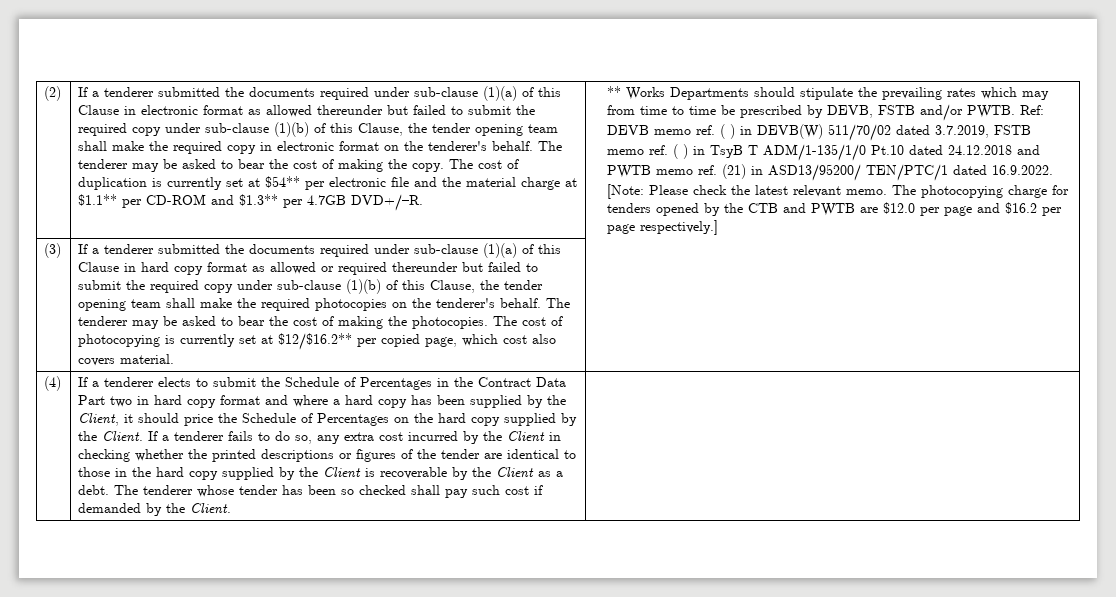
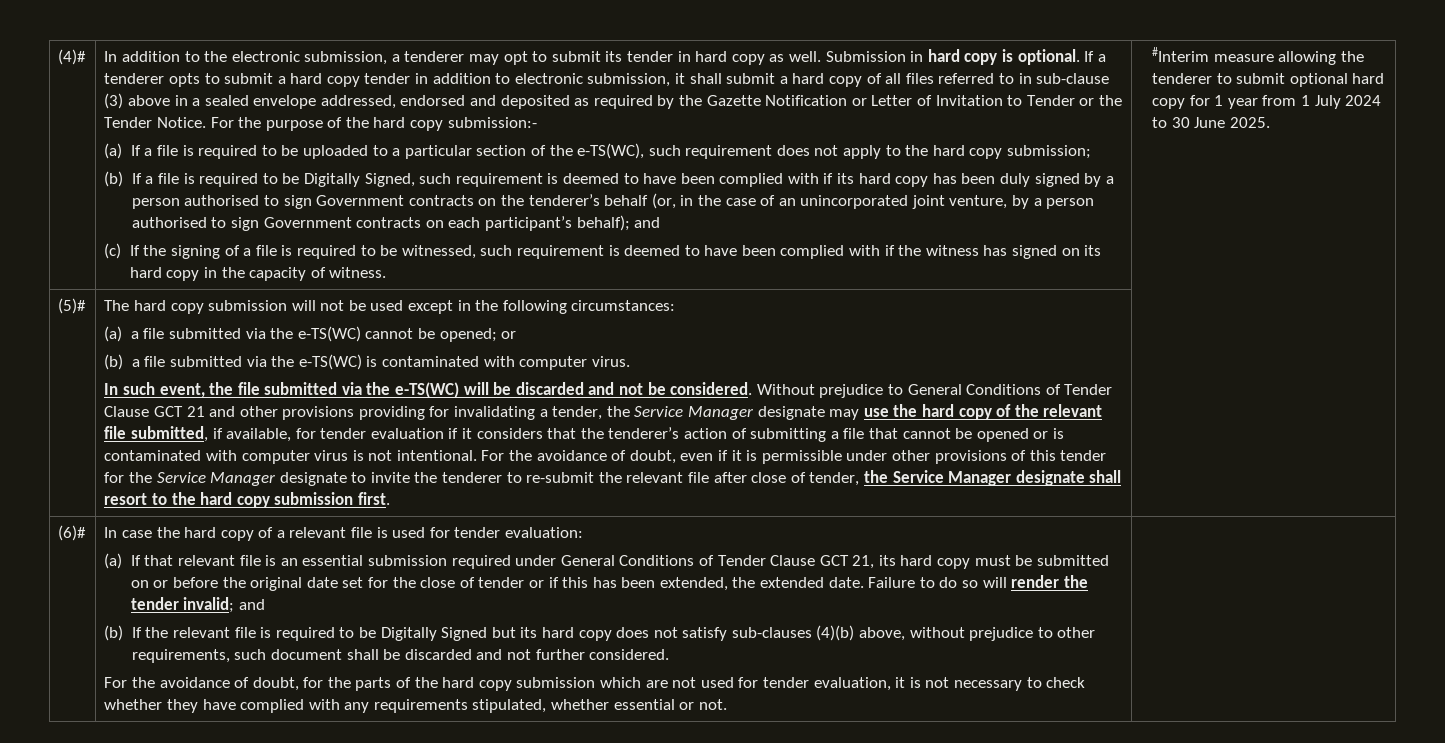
- (2) | If a tenderer submitted the documents required under sub-clause (1)(a) of this Clause in electronic format as allowed thereunder but failed to submit the required copy under sub-clause (1)(b) of this Clause, the tender opening team shall make the required copy in electronic format on the tenderer's behalf. The tenderer may be asked to bear the cost of making the copy. The cost of duplication is currently set at $54** per electronic file and the material charge at $1.1** per CD-ROM and $1.3** per 4.7GB DVD+/–R. | ** Works Departments should stipulate the prevailing rates which may from time to time be prescribed by DEVB, FSTB and/or PWTB. Ref: DEVB memo ref. ( ) in DEVB(W) 511/70/02 dated 3.7.2019, FSTB memo ref. ( ) in TsyB T ADM/1-135/1/0 Pt.10 dated 24.12.2018 and PWTB memo ref. (21) in ASD13/95200/ TEN/PTC/1 dated 16.9.2022. [Note: Please check the latest relevant memo. The photocopying charge for tenders opened by the CTB and PWTB are $12.0 per page and $16.2 per page respectively.]
- (3) | If a tenderer submitted the documents required under sub-clause (1)(a) of this Clause in hard copy format as allowed or required thereunder but failed to submit the required copy under sub-clause (1)(b) of this Clause, the tender opening team shall make the required photocopies on the tenderer's behalf. The tenderer may be asked to bear the cost of making the photocopies. The cost of photocopying is currently set at $12/$16.2** per copied page, which cost also covers material. |
- (4) | If a tenderer elects to submit the Schedule of Percentages in the Contract Data Part two in hard copy format and where a hard copy has been supplied by the Client, it should price the Schedule of Percentages on the hard copy supplied by the Client. If a tenderer fails to do so, any extra cost incurred by the Client in checking whether the printed descriptions or figures of the tender are identical to those in the hard copy supplied by the Client is recoverable by the Client as a debt. The tenderer whose tender has been so checked shall pay such cost if demanded by the Client.
+ (4)# | In addition to the electronic submission, a tenderer may opt to submit its tender in hard copy as well. Submission in hard copy is optional. If a tenderer opts to submit a hard copy tender in addition to electronic submission, it shall submit a hard copy of all files referred to in sub-clause (3) above in a sealed envelope addressed, endorsed and deposited as required by the Gazette Notification or Letter of Invitation to Tender or the Tender Notice. For the purpose of the hard copy submission:-
+ (a) If a file is required to be uploaded to a particular section of the e-TS(WC), such requirement does not apply to the hard copy submission;
+ (b) If a file is required to be Digitally Signed, such requirement is deemed to have been complied with if its hard copy has been duly signed by a person authorised to sign Government contracts on the tenderer’s behalf (or, in the case of an unincorporated joint venture, by a person authorised to sign Government contracts on each participant’s behalf); and
+ (c) If the signing of a file is required to be witnessed, such requirement is deemed to have been complied with if the witness has signed on its hard copy in the capacity of witness. | #Interim measure allowing the tenderer to submit optional hard copy for 1 year from 1 July 2024 to 30 June 2025.
+ (5)# | The hard copy submission will not be used except in the following circumstances:
+ (a) a file submitted via the e-TS(WC) cannot be opened; or
+ (b) a file submitted via the e-TS(WC) is contaminated with computer virus.
+ In such event, the file submitted via the e-TS(WC) will be discarded and not be considered. Without prejudice to General Conditions of Tender Clause GCT 21 and other provisions providing for invalidating a tender, the Service Manager designate may use the hard copy of the relevant file submitted, if available, for tender evaluation if it considers that the tenderer’s action of submitting a file that cannot be opened or is contaminated with computer virus is not intentional. For the avoidance of doubt, even if it is permissible under other provisions of this tender for the Service Manager designate to invite the tenderer to re-submit the relevant file after close of tender, the Service Manager designate shall resort to the hard copy submission first. |
+ (6)# | In case the hard copy of a relevant file is used for tender evaluation:
+ (a) If that relevant file is an essential submission required under General Conditions of Tender Clause GCT 21, its hard copy must be submitted on or before the original date set for the close of tender or if this has been extended, the extended date. Failure to do so will render the tender invalid; and
+ (b) If the relevant file is required to be Digitally Signed but its hard copy does not satisfy sub-clauses (4)(b) above, without prejudice to other requirements, such document shall be discarded and not further considered.
+ For the avoidance of doubt, for the parts of the hard copy submission which are not used for tender evaluation, it is not necessary to check whether they have complied with any requirements stipulated, whether essential or not.

